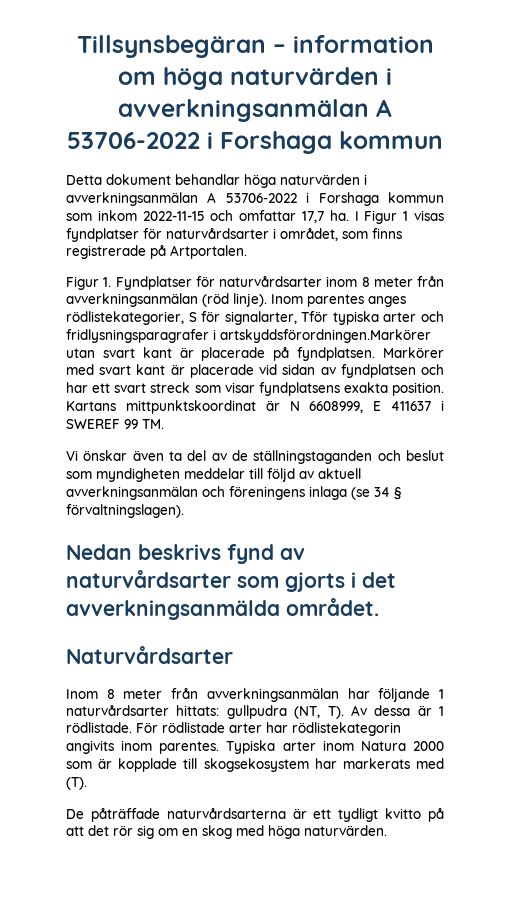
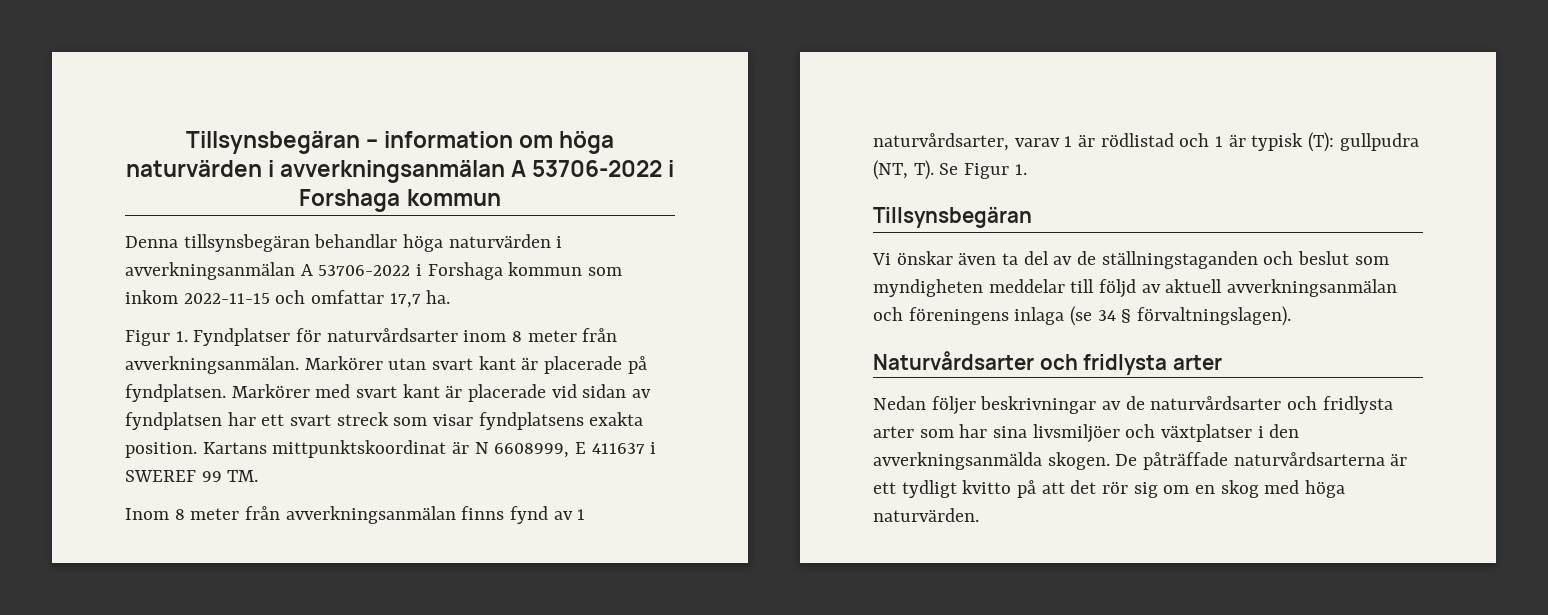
- Detta dokument behandlar höga naturvärden i avverkningsanmälan A 53706-2022 i Forshaga kommun som inkom 2022-11-15 och omfattar 17,7 ha. I Figur 1 visas fyndplatser för naturvårdsarter i området, som finns registrerade på Artportalen.
+ Denna tillsynsbegäran behandlar höga naturvärden i avverkningsanmälan A 53706-2022 i Forshaga kommun som inkom 2022-11-15 och omfattar 17,7 ha.
- Figur 1. Fyndplatser för naturvårdsarter inom 8 meter från avverkningsanmälan (röd linje). Inom parentes anges rödlistekategorier, S för signalarter, Tför typiska arter och fridlysningsparagrafer i artskyddsförordningen.Markörer utan svart kant är placerade på fyndplatsen.
+ Figur 1. Fyndplatser för naturvårdsarter inom 8 meter från avverkningsanmälan. Markörer utan svart kant är placerade på fyndplatsen.
- Markörer med svart kant är placerade vid sidan av fyndplatsen och har ett svart streck som visar fyndplatsens exakta position.
+ Markörer med svart kant är placerade vid sidan av fyndplatsen har ett svart streck som visar fyndplatsens exakta position.
+ Inom 8 meter från avverkningsanmälan finns fynd av 1 naturvårdsarter, varav 1 är rödlistad och 1 är typisk (T): gullpudra (NT, T). Se Figur 1.
+ Tillsynsbegäran
- Nedan beskrivs fynd av naturvårdsarter som gjorts i det avverkningsanmälda området.
- Naturvårdsarter
- Inom 8 meter från avverkningsanmälan har följande 1 naturvårdsarter hittats: gullpudra (NT, T). Av dessa är 1 rödlistade. För rödlistade arter har rödlistekategorin angivits inom parentes. Typiska arter inom Natura 2000 som är kopplade till skogsekosystem har markerats med (T).
- De påträffade naturvårdsarterna är ett tydligt kvitto på att det rör sig om en skog med höga naturvärden.
+ Naturvårdsarter och fridlysta arter
+ Nedan följer beskrivningar av de naturvårdsarter och fridlysta arter som har sina livsmiljöer och växtplatser i den avverkningsanmälda skogen. De påträffade naturvårdsarterna är ett tydligt kvitto på att det rör sig om en skog med höga naturvärden.

